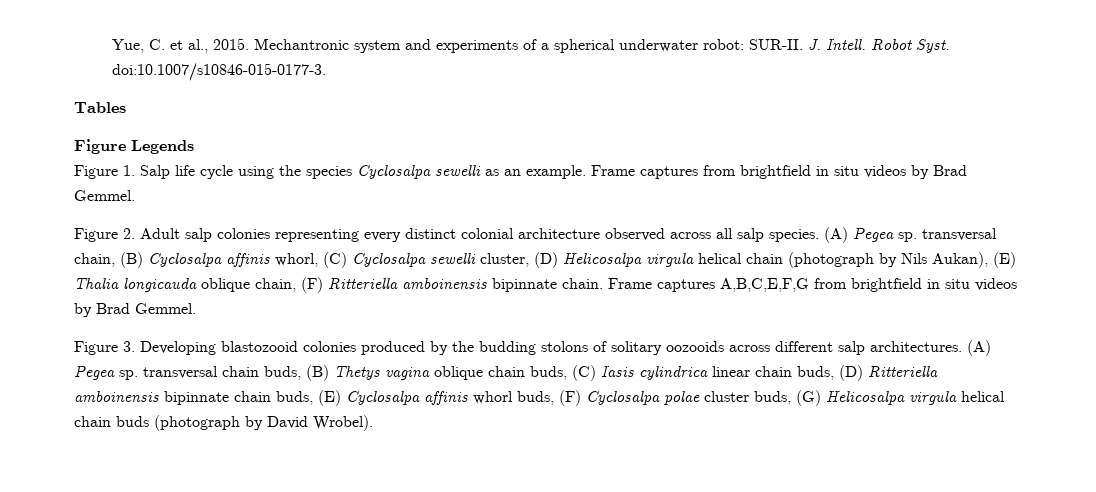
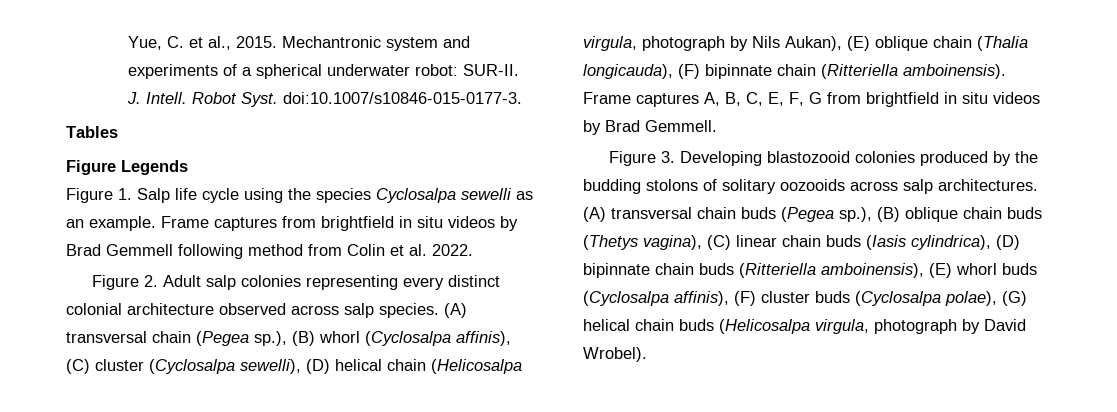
- Frame captures from brightfield in situ videos by Brad Gemmel.
+ Frame captures from brightfield in situ videos by Brad Gemmell following method from Colin et al. 2022.
- Figure 2. Adult salp colonies representing every distinct colonial architecture observed across all salp species.
+ Figure 2. Adult salp colonies representing every distinct colonial architecture observed across salp species.
- (A) Pegea sp. transversal chain, (B) Cyclosalpa affinis whorl, (C) Cyclosalpa sewelli cluster, (D) Helicosalpa virgula helical chain (photograph by Nils Aukan), (E) Thalia longicauda oblique chain, (F) Ritteriella amboinensis bipinnate chain. Frame captures A,B,C,E,F,G from brightfield in situ videos by Brad Gemmel.
+ (A) transversal chain (Pegea sp.), (B) whorl (Cyclosalpa affinis), (C) cluster (Cyclosalpa sewelli), (D) helical chain (Helicosalpa virgula, photograph by Nils Aukan), (E) oblique chain (Thalia longicauda), (F) bipinnate chain (Ritteriella amboinensis). Frame captures A, B, C, E, F, G from brightfield in situ videos by Brad Gemmell.
- Figure 3. Developing blastozooid colonies produced by the budding stolons of solitary oozooids across different salp architectures.
+ Figure 3. Developing blastozooid colonies produced by the budding stolons of solitary oozooids across salp architectures.
- (A) Pegea sp. transversal chain buds, (B) Thetys vagina oblique chain buds, (C) Iasis cylindrica linear chain buds, (D) Ritteriella amboinensis bipinnate chain buds, (E) Cyclosalpa affinis whorl buds, (F) Cyclosalpa polae cluster buds, (G) Helicosalpa virgula helical chain buds (photograph by David Wrobel).
+ (A) transversal chain buds (Pegea sp.), (B) oblique chain buds (Thetys vagina), (C) linear chain buds (Iasis cylindrica), (D) bipinnate chain buds (Ritteriella amboinensis), (E) whorl buds (Cyclosalpa affinis), (F) cluster buds (Cyclosalpa polae), (G) helical chain buds (Helicosalpa virgula, photograph by David Wrobel).

